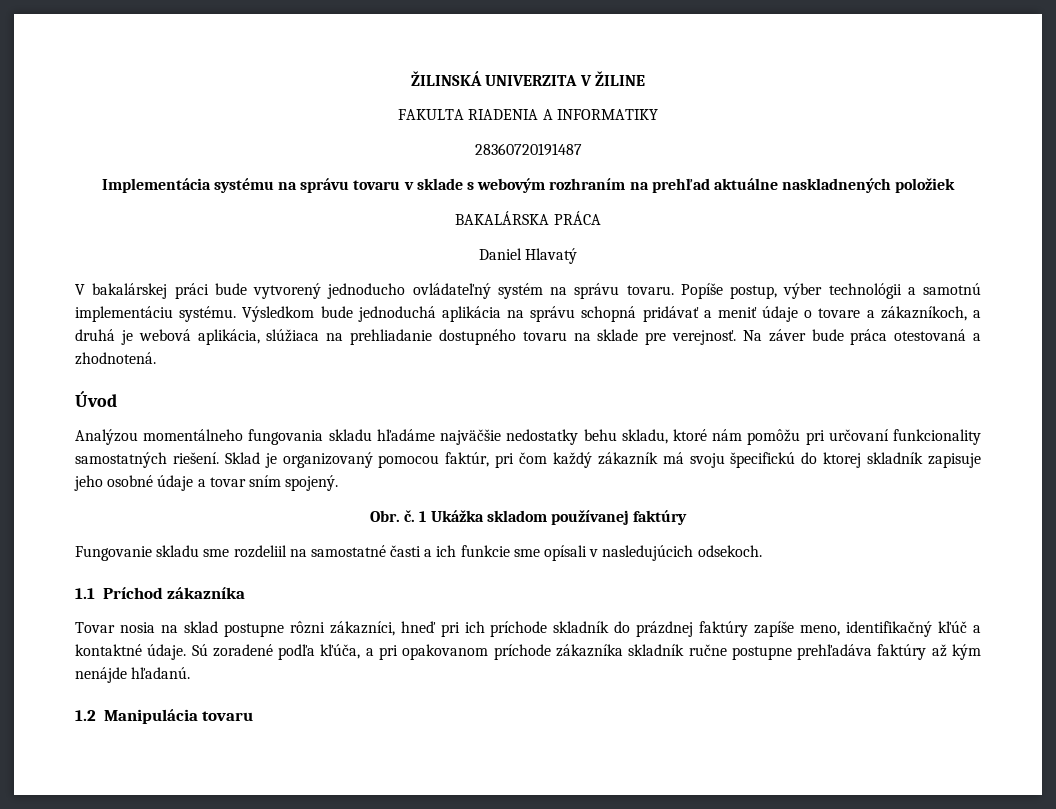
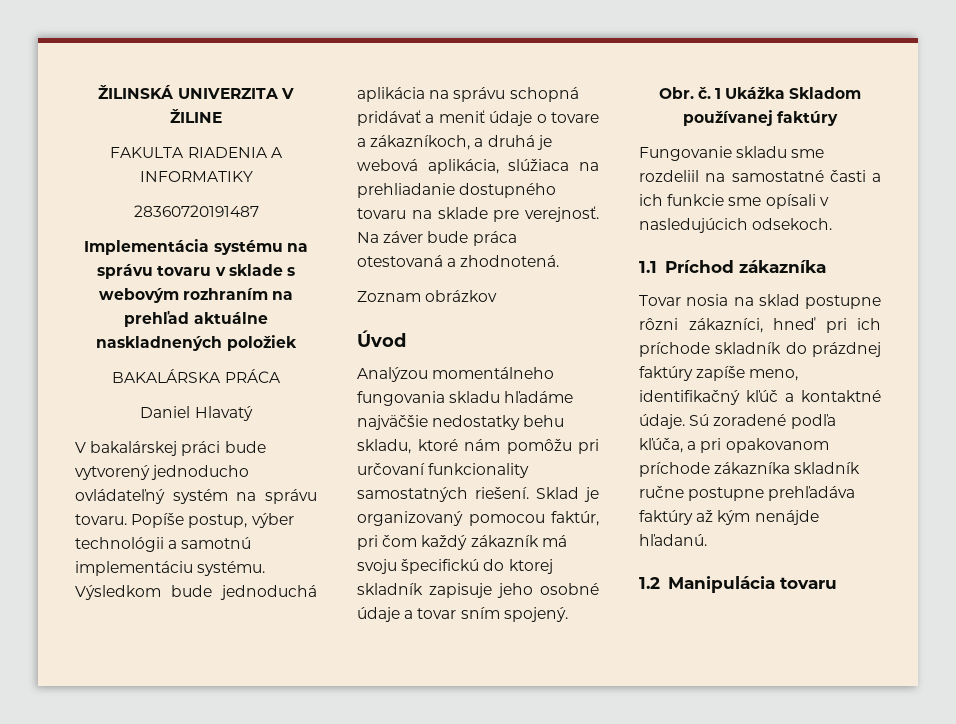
+ Zoznam obrázkov
- 1 Ukážka skladom používanej faktúry
+ 1 Ukážka Skladom používanej faktúry

